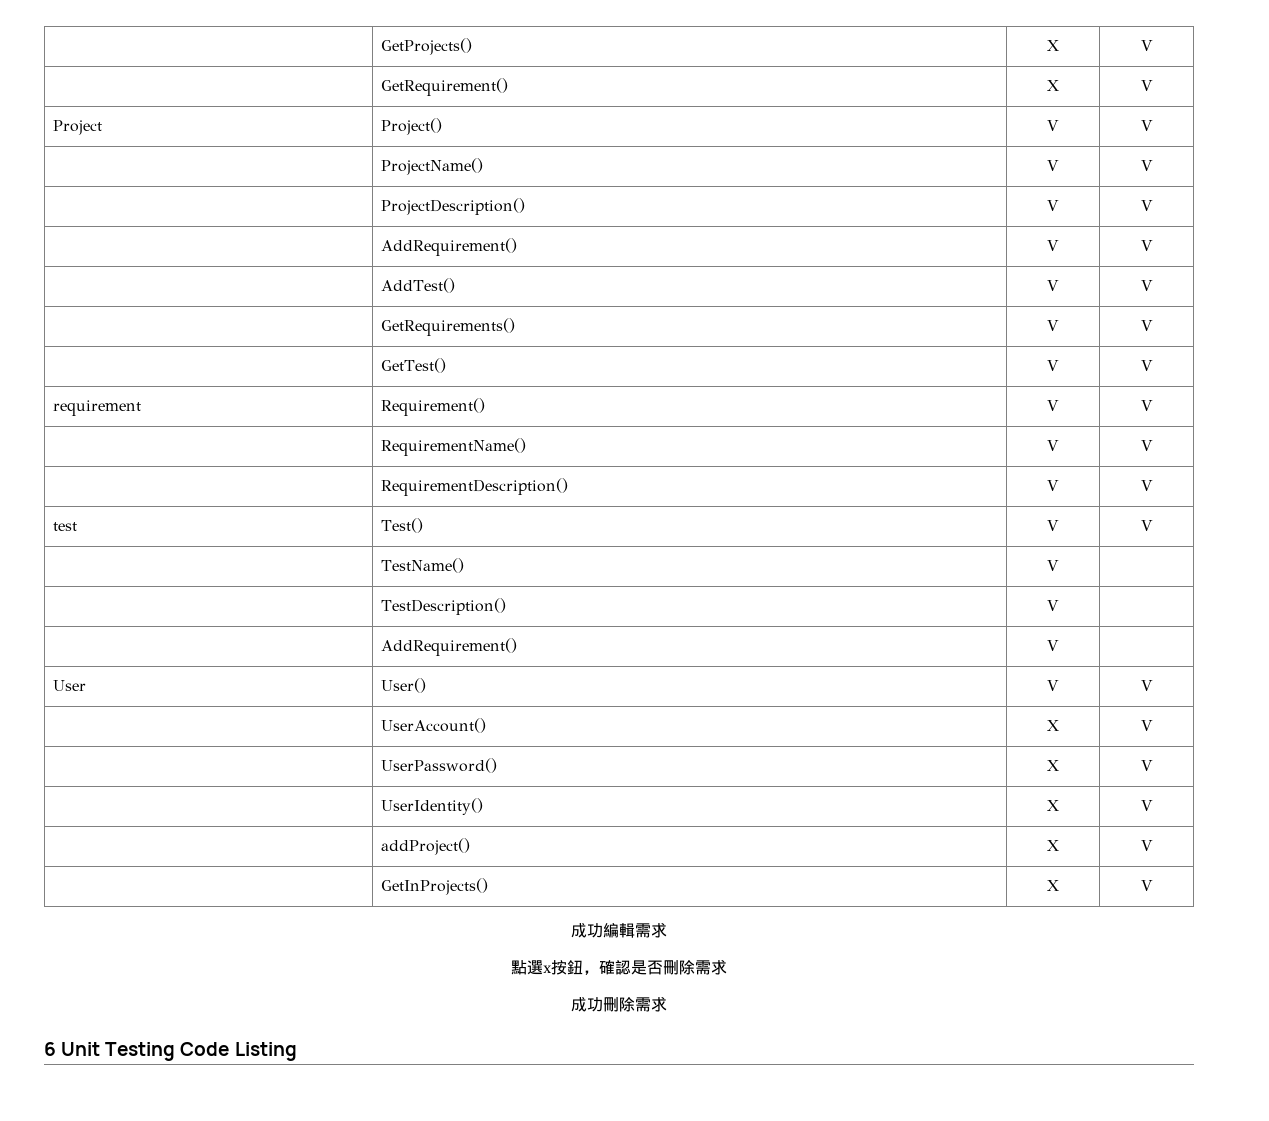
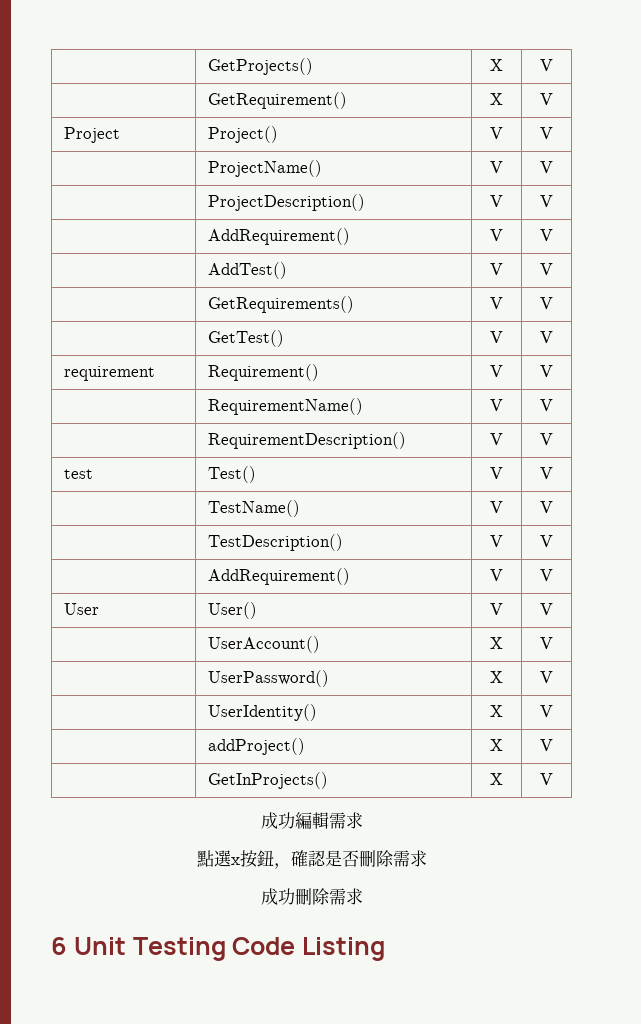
- | TestName() | V |
+ | TestName() | V | V
- | TestDescription() | V |
- | AddRequirement() | V |
+ | TestDescription() | V | V
+ | AddRequirement() | V | V

